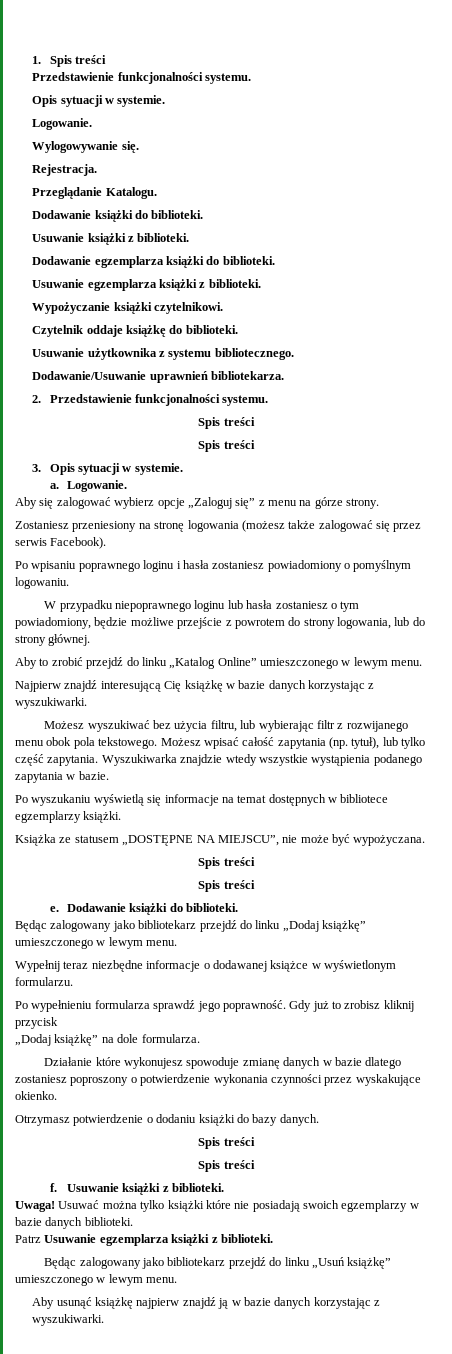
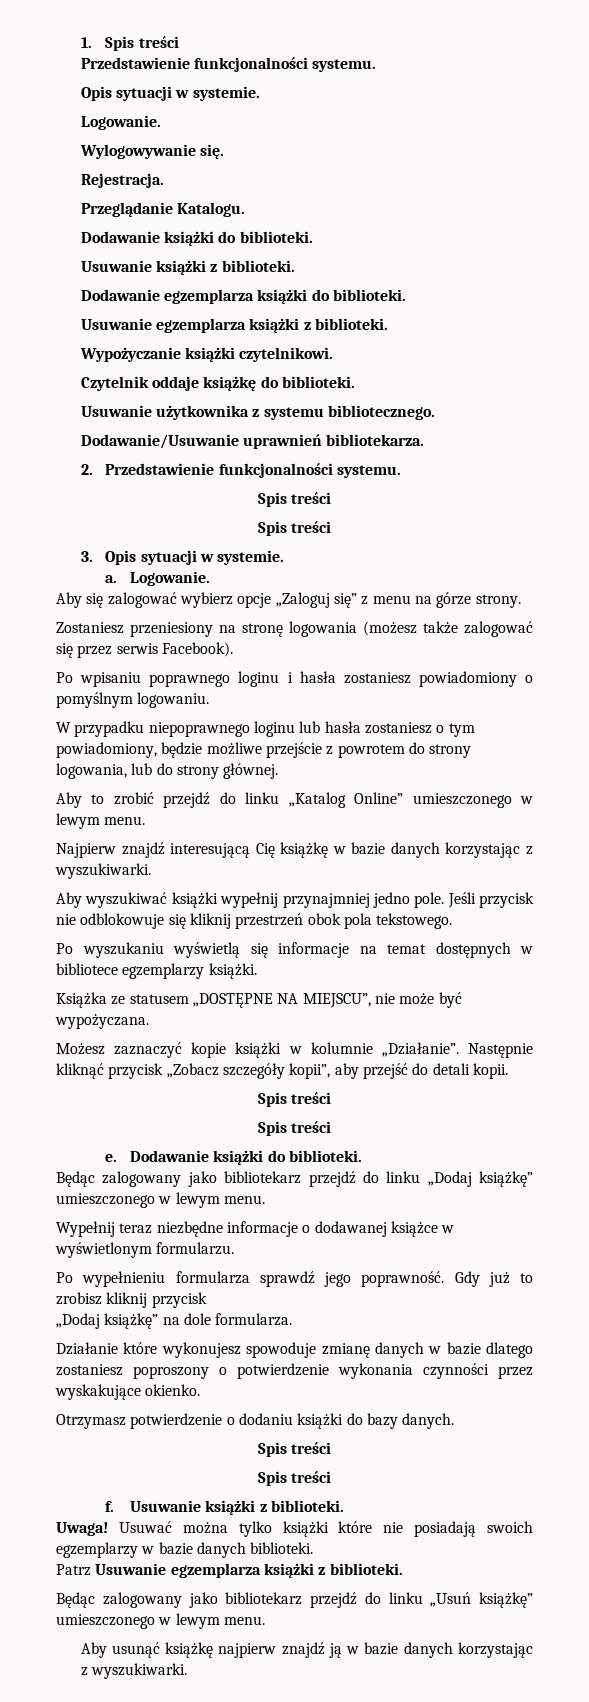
- Możesz wyszukiwać bez użycia filtru, lub wybierając filtr z rozwijanego menu obok pola tekstowego. Możesz wpisać całość zapytania (np. tytuł), lub tylko część zapytania. Wyszukiwarka znajdzie wtedy wszystkie wystąpienia podanego zapytania w bazie.
+ Aby wyszukiwać książki wypełnij przynajmniej jedno pole. Jeśli przycisk nie odblokowuje się kliknij przestrzeń obok pola tekstowego.
+ Możesz zaznaczyć kopie książki w kolumnie „Działanie”. Następnie kliknąć przycisk „Zobacz szczegóły kopii”, aby przejść do detali kopii.

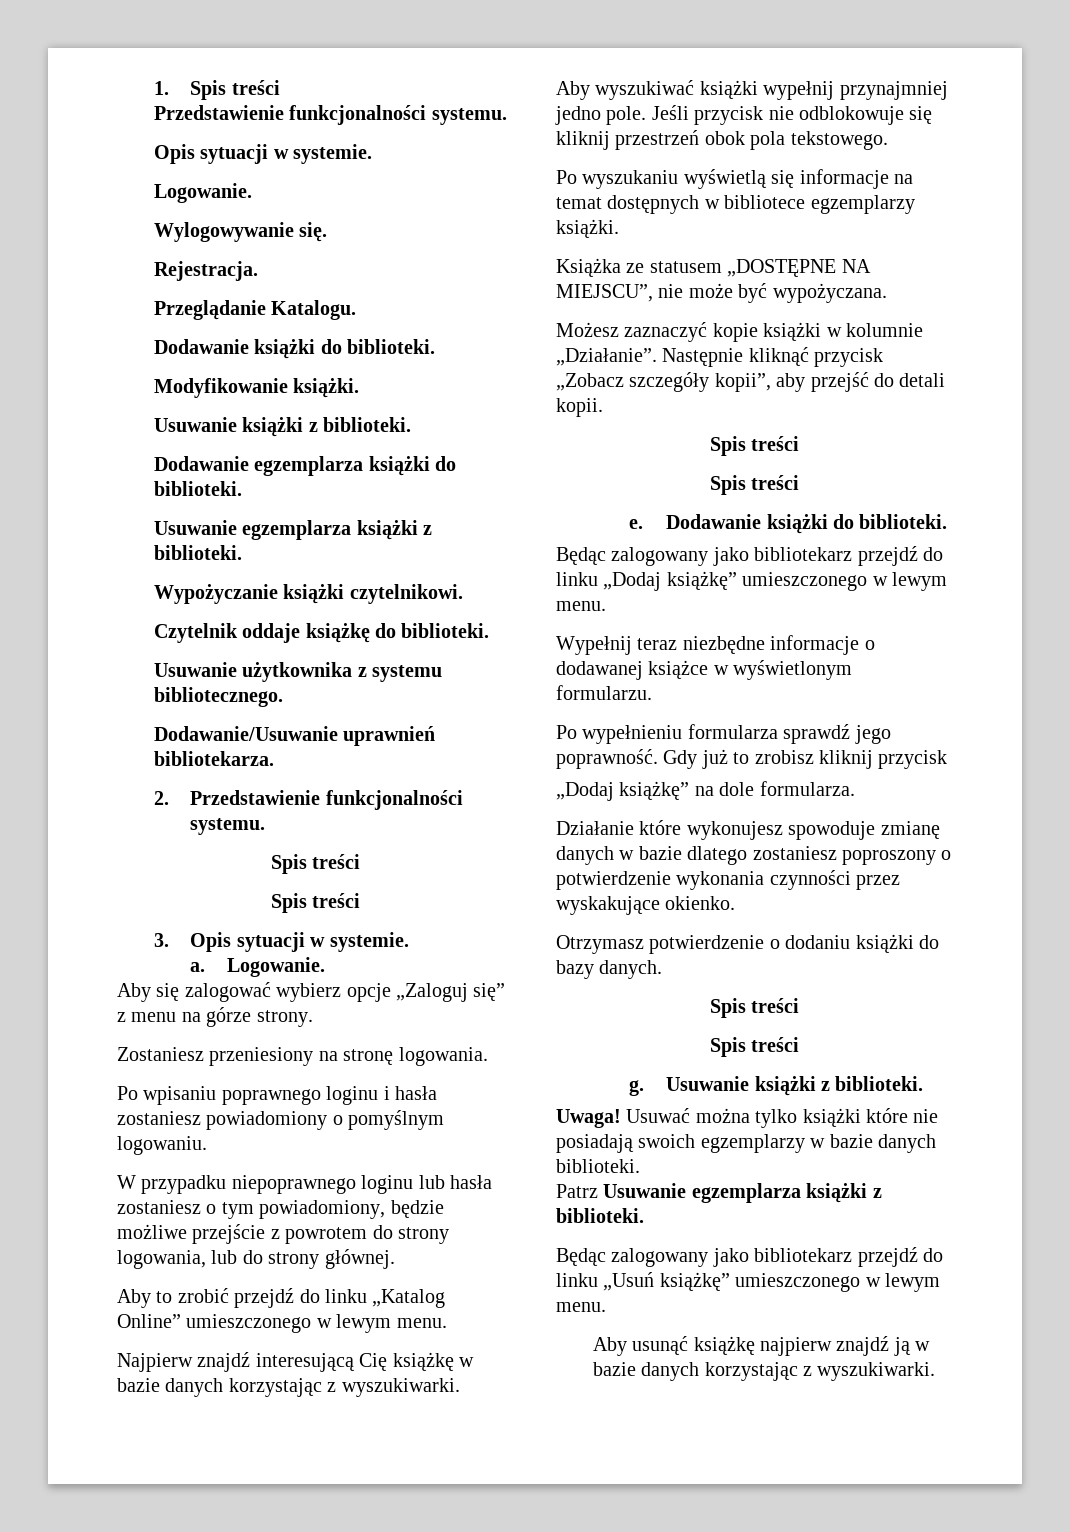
+ Modyfikowanie książki.
- Zostaniesz przeniesiony na stronę logowania (możesz także zalogować się przez serwis Facebook).
+ Zostaniesz przeniesiony na stronę logowania.
- f.
+ g.

